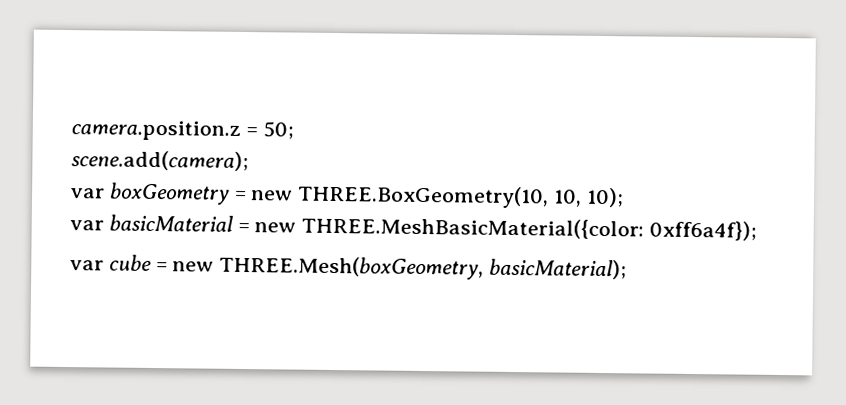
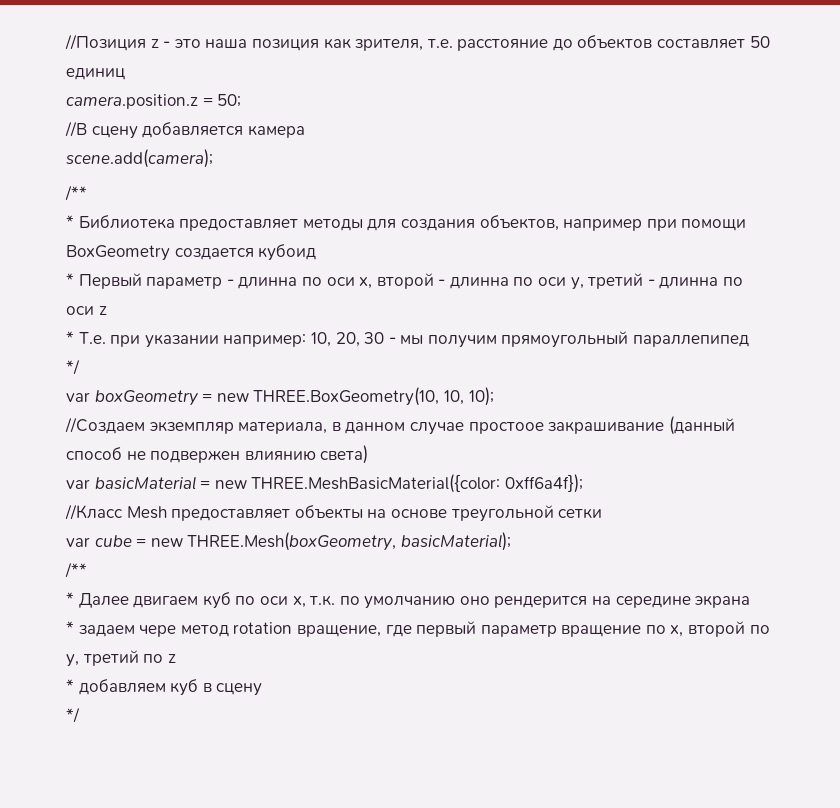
+ //Позиция z - это наша позиция как зрителя, т.е. расстояние до объектов составляет 50 единиц
  camera.position.z = 50;
+ //В сцену добавляется камера
  scene.add(camera);
+ /**
+ * Библиотека предоставляет методы для создания объектов, например при помощи BoxGeometry создается кубоид
+ * Первый параметр - длинна по оси x, второй - длинна по оси y, третий - длинна по оси z
+ * Т.е. при указании например: 10, 20, 30 - мы получим прямоугольный параллепипед
+ */
+ //Создаем экземпляр материала, в данном случае простоое закрашивание (данный способ не подвержен влиянию света)
+ //Класс Mesh предоставляет объекты на основе треугольной сетки
  var cube = new THREE.Mesh(boxGeometry, basicMaterial);
+ /**
+ * Далее двигаем куб по оси x, т.к. по умолчанию оно рендерится на середине экрана
+ * задаем чере метод rotation вращение, где первый параметр вращение по x, второй по y, третий по z
+ * добавляем куб в сцену
+ */

